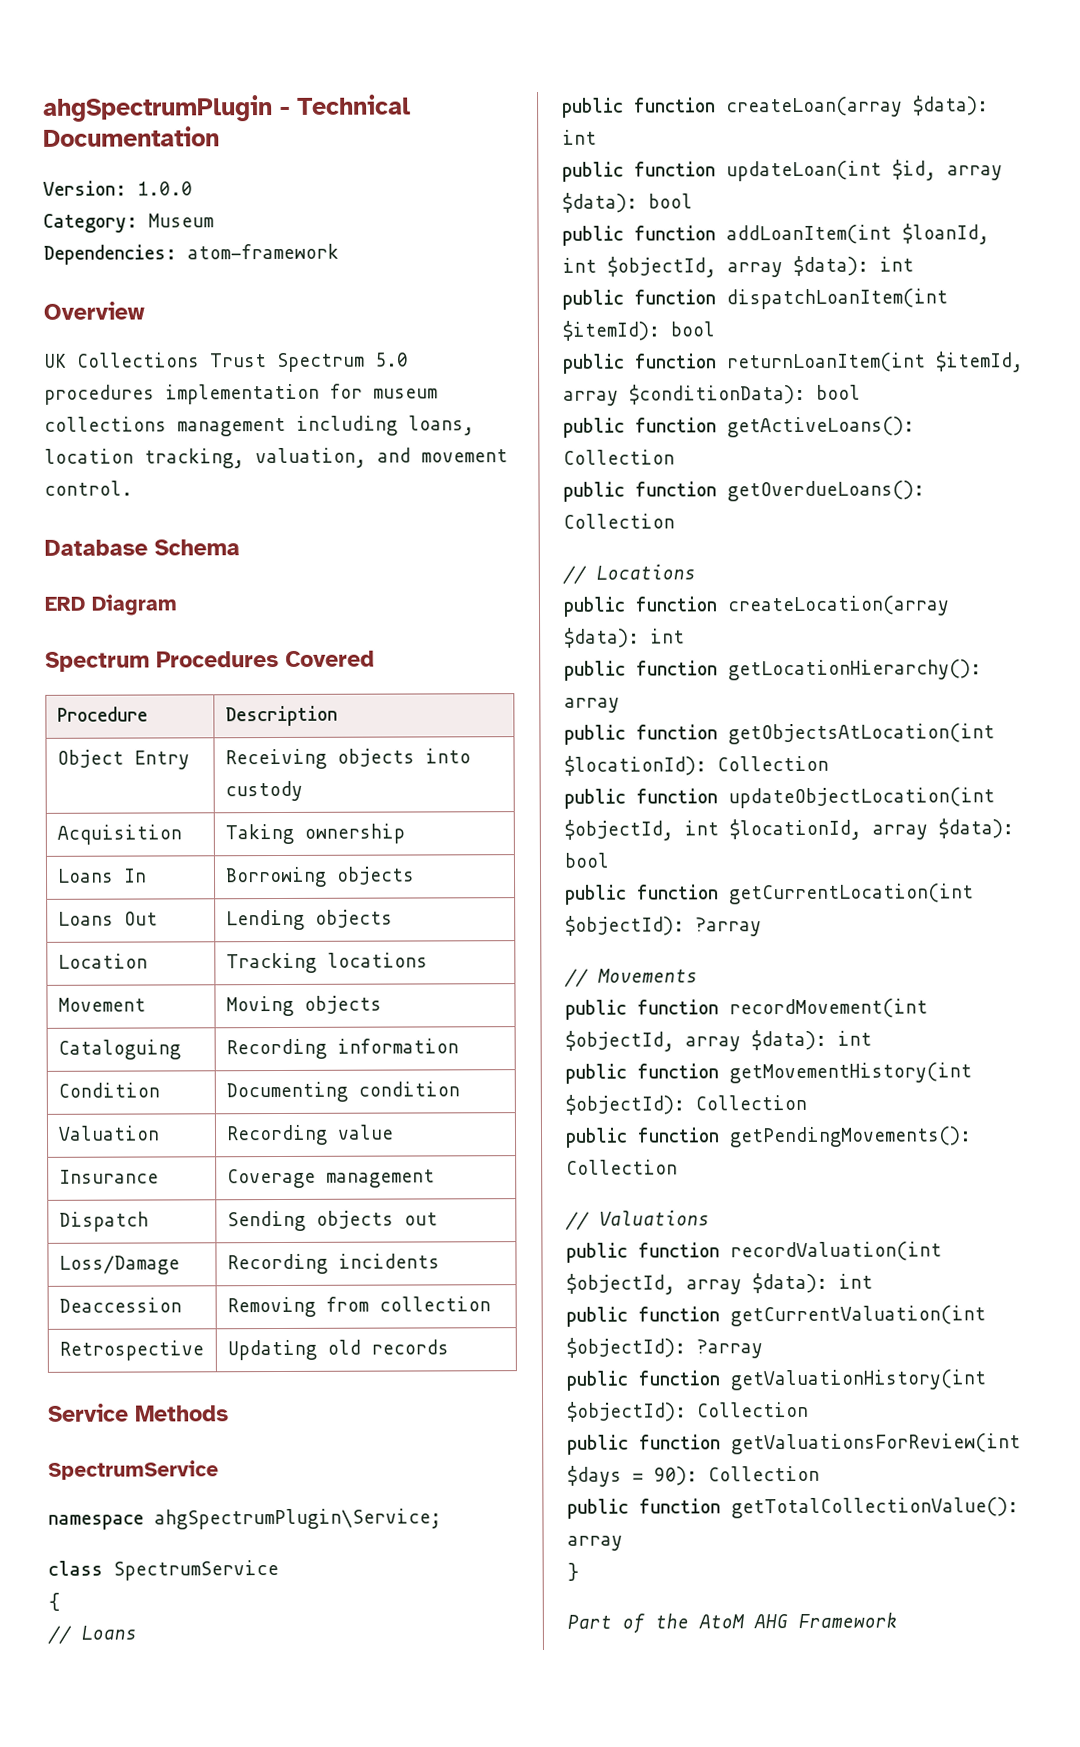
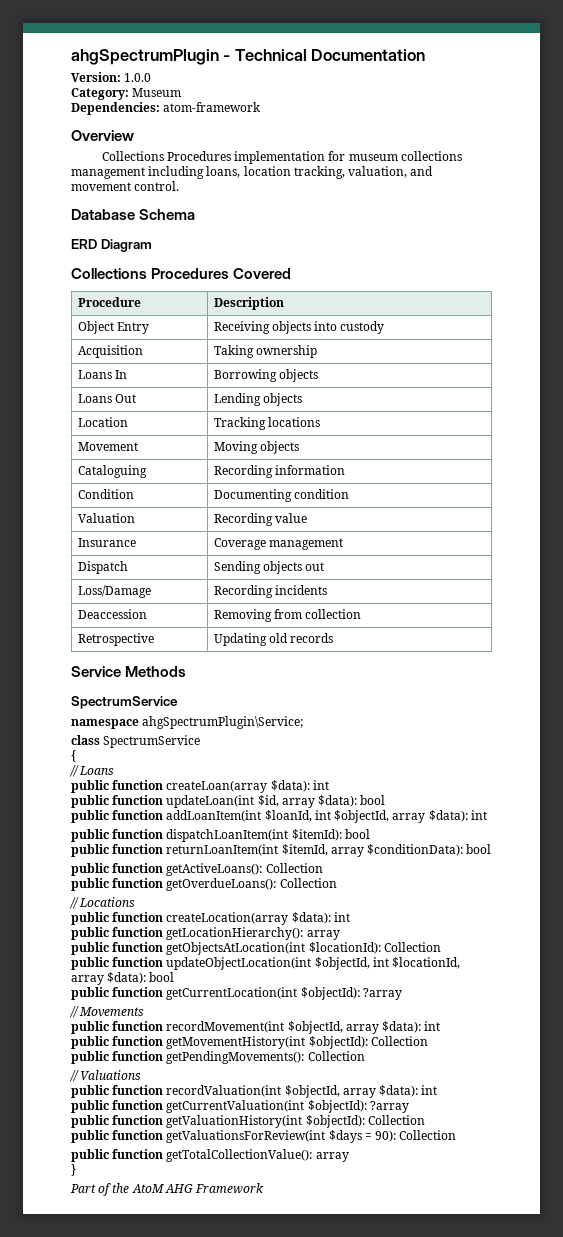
- UK Collections Trust Spectrum 5.0 procedures implementation for museum collections management including loans, location tracking, valuation, and movement control.
+ Collections Procedures implementation for museum collections management including loans, location tracking, valuation, and movement control.
- Spectrum Procedures Covered
+ Collections Procedures Covered

